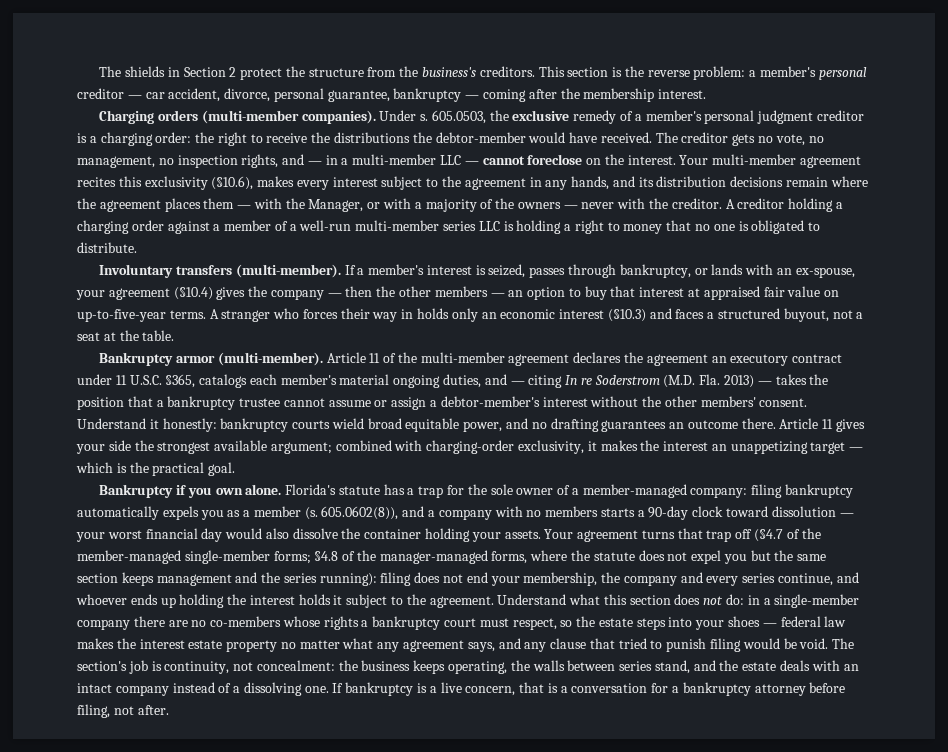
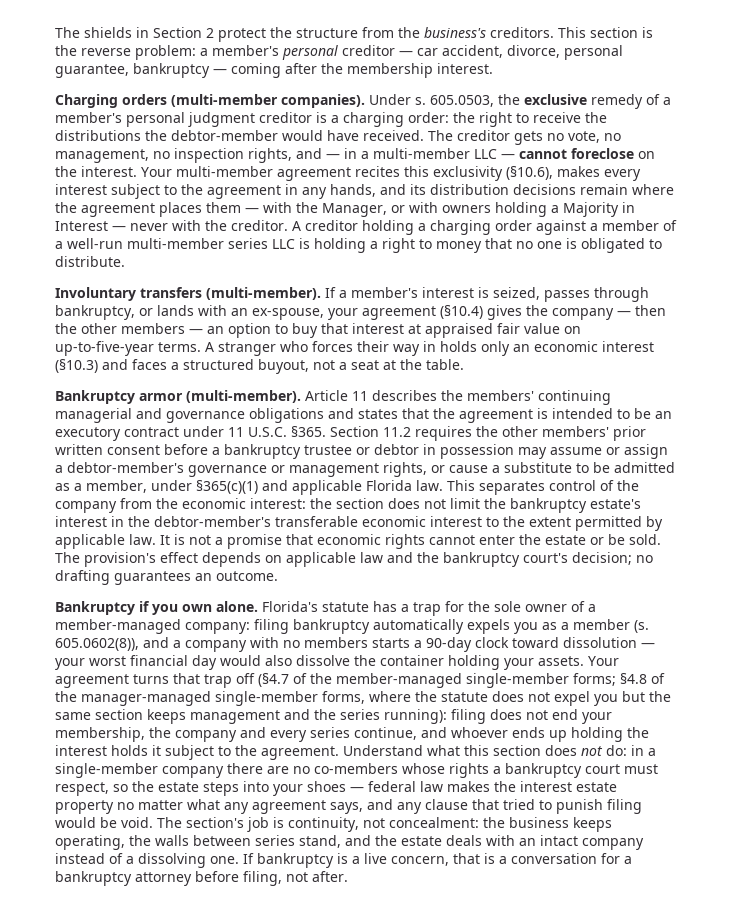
- Your multi-member agreement recites this exclusivity (§10.6), makes every interest subject to the agreement in any hands, and its distribution decisions remain where the agreement places them — with the Manager, or with a majority of the owners — never with the creditor.
+ Your multi-member agreement recites this exclusivity (§10.6), makes every interest subject to the agreement in any hands, and its distribution decisions remain where the agreement places them — with the Manager, or with owners holding a Majority in Interest — never with the creditor.
- Article 11 of the multi-member agreement declares the agreement an executory contract under 11 U.S.C. §365, catalogs each member's material ongoing duties, and — citing In re Soderstrom (M.D. Fla. 2013) — takes the position that a bankruptcy trustee cannot assume or assign a debtor-member's interest without the other members' consent. Understand it honestly: bankruptcy courts wield broad equitable power, and no drafting guarantees an outcome there. Article 11 gives your side the strongest available argument; combined with charging-order exclusivity, it makes the interest an unappetizing target — which is the practical goal.
+ Article 11 describes the members' continuing managerial and governance obligations and states that the agreement is intended to be an executory contract under 11 U.S.C. §365. Section 11.2 requires the other members' prior written consent before a bankruptcy trustee or debtor in possession may assume or assign a debtor-member's governance or management rights, or cause a substitute to be admitted as a member, under §365(c)(1) and applicable Florida law. This separates control of the company from the economic interest: the section does not limit the bankruptcy estate's interest in the debtor-member's transferable economic interest to the extent permitted by applicable law. It is not a promise that economic rights cannot enter the estate or be sold. The provision's effect depends on applicable law and the bankruptcy court's decision; no drafting guarantees an outcome.
- Your agreement turns that trap off (§4.7 of the member-managed single-member forms; §4.8 of the manager-managed forms, where the statute does not expel you but the same section keeps management and the series running): filing does not end your membership, the company and every series continue, and whoever ends up holding the interest holds it subject to the agreement.
+ Your agreement turns that trap off (§4.7 of the member-managed single-member forms; §4.8 of the manager-managed single-member forms, where the statute does not expel you but the same section keeps management and the series running): filing does not end your membership, the company and every series continue, and whoever ends up holding the interest holds it subject to the agreement.

